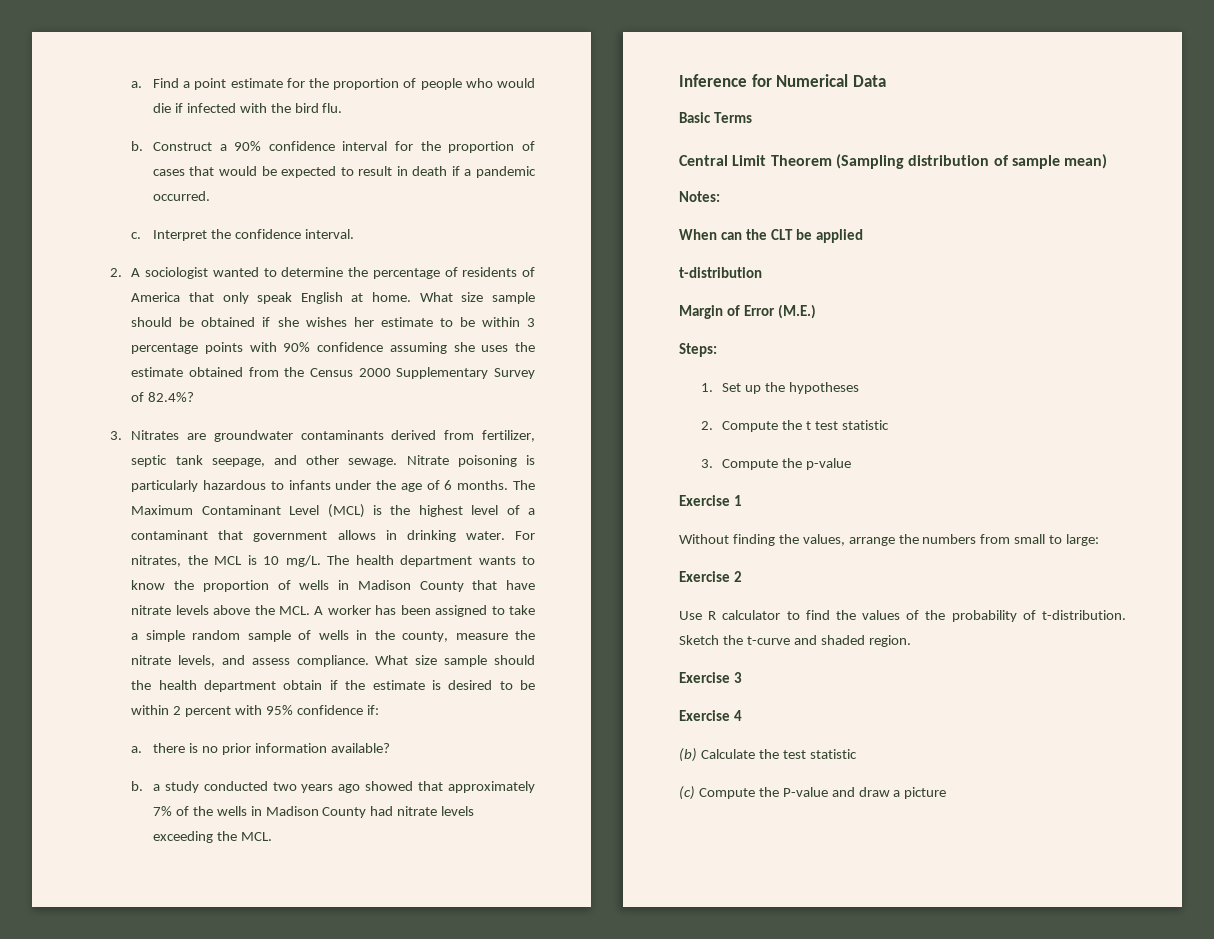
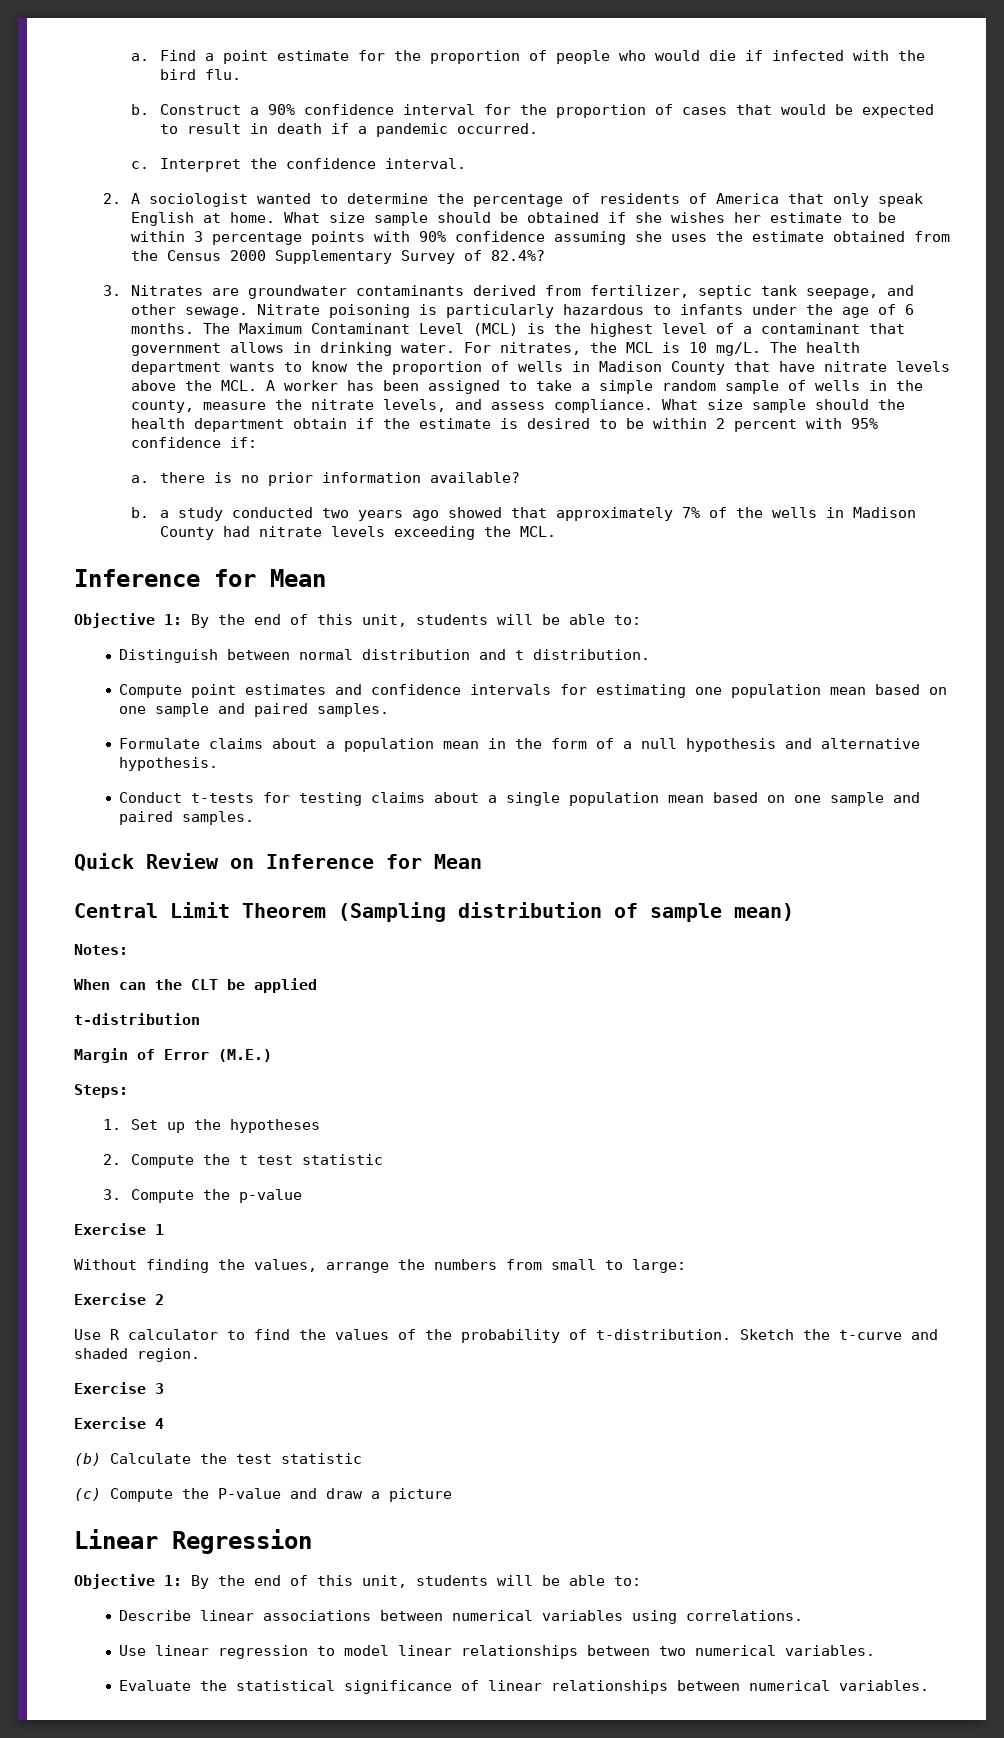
  b. a study conducted two years ago showed that approximately 7% of the wells in Madison County had nitrate levels exceeding the MCL.
- Inference for Numerical Data
- Basic Terms
+ Inference for Mean
+ Objective 1: By the end of this unit, students will be able to:
+ Distinguish between normal distribution and t distribution.
+ Compute point estimates and confidence intervals for estimating one population mean based on one sample and paired samples.
+ Formulate claims about a population mean in the form of a null hypothesis and alternative hypothesis.
+ Conduct t-tests for testing claims about a single population mean based on one sample and paired samples.
+ Quick Review on Inference for Mean
+ Linear Regression
+ Objective 1: By the end of this unit, students will be able to:
+ Describe linear associations between numerical variables using correlations.
+ Use linear regression to model linear relationships between two numerical variables.
+ Evaluate the statistical significance of linear relationships between numerical variables.

